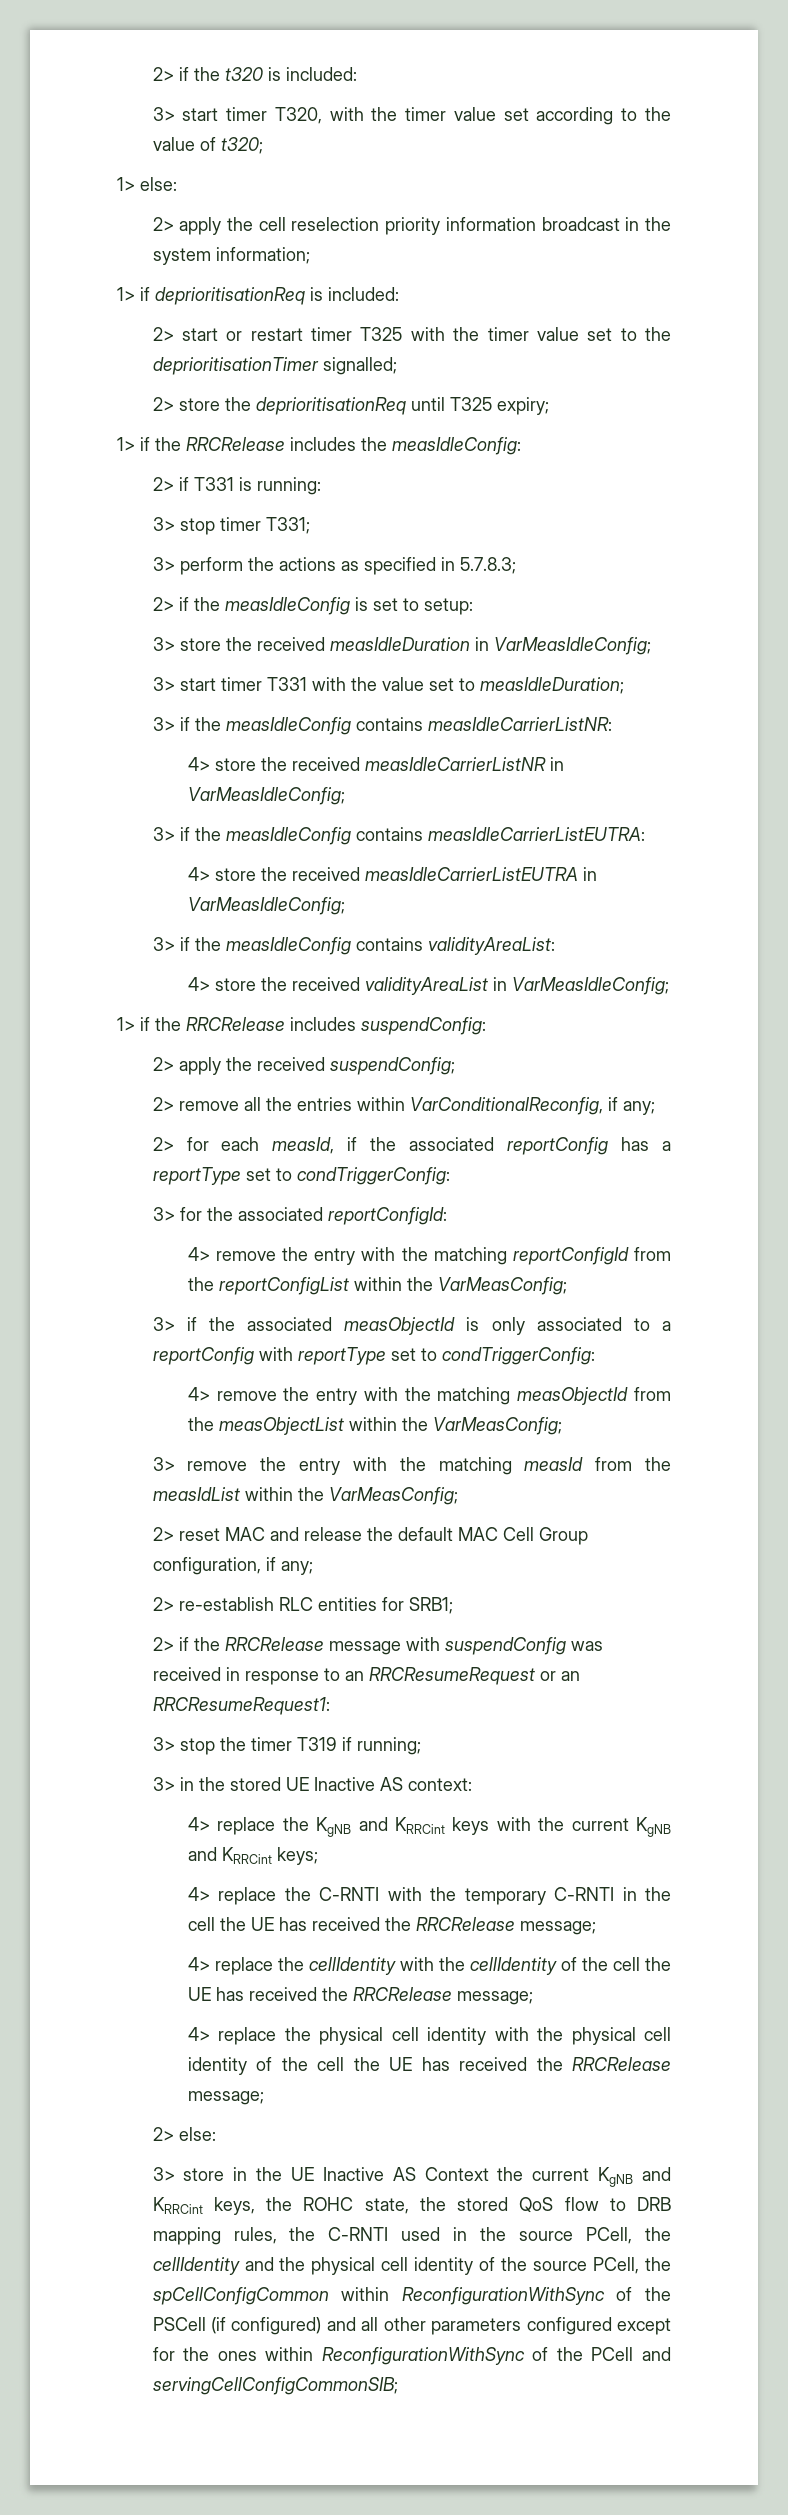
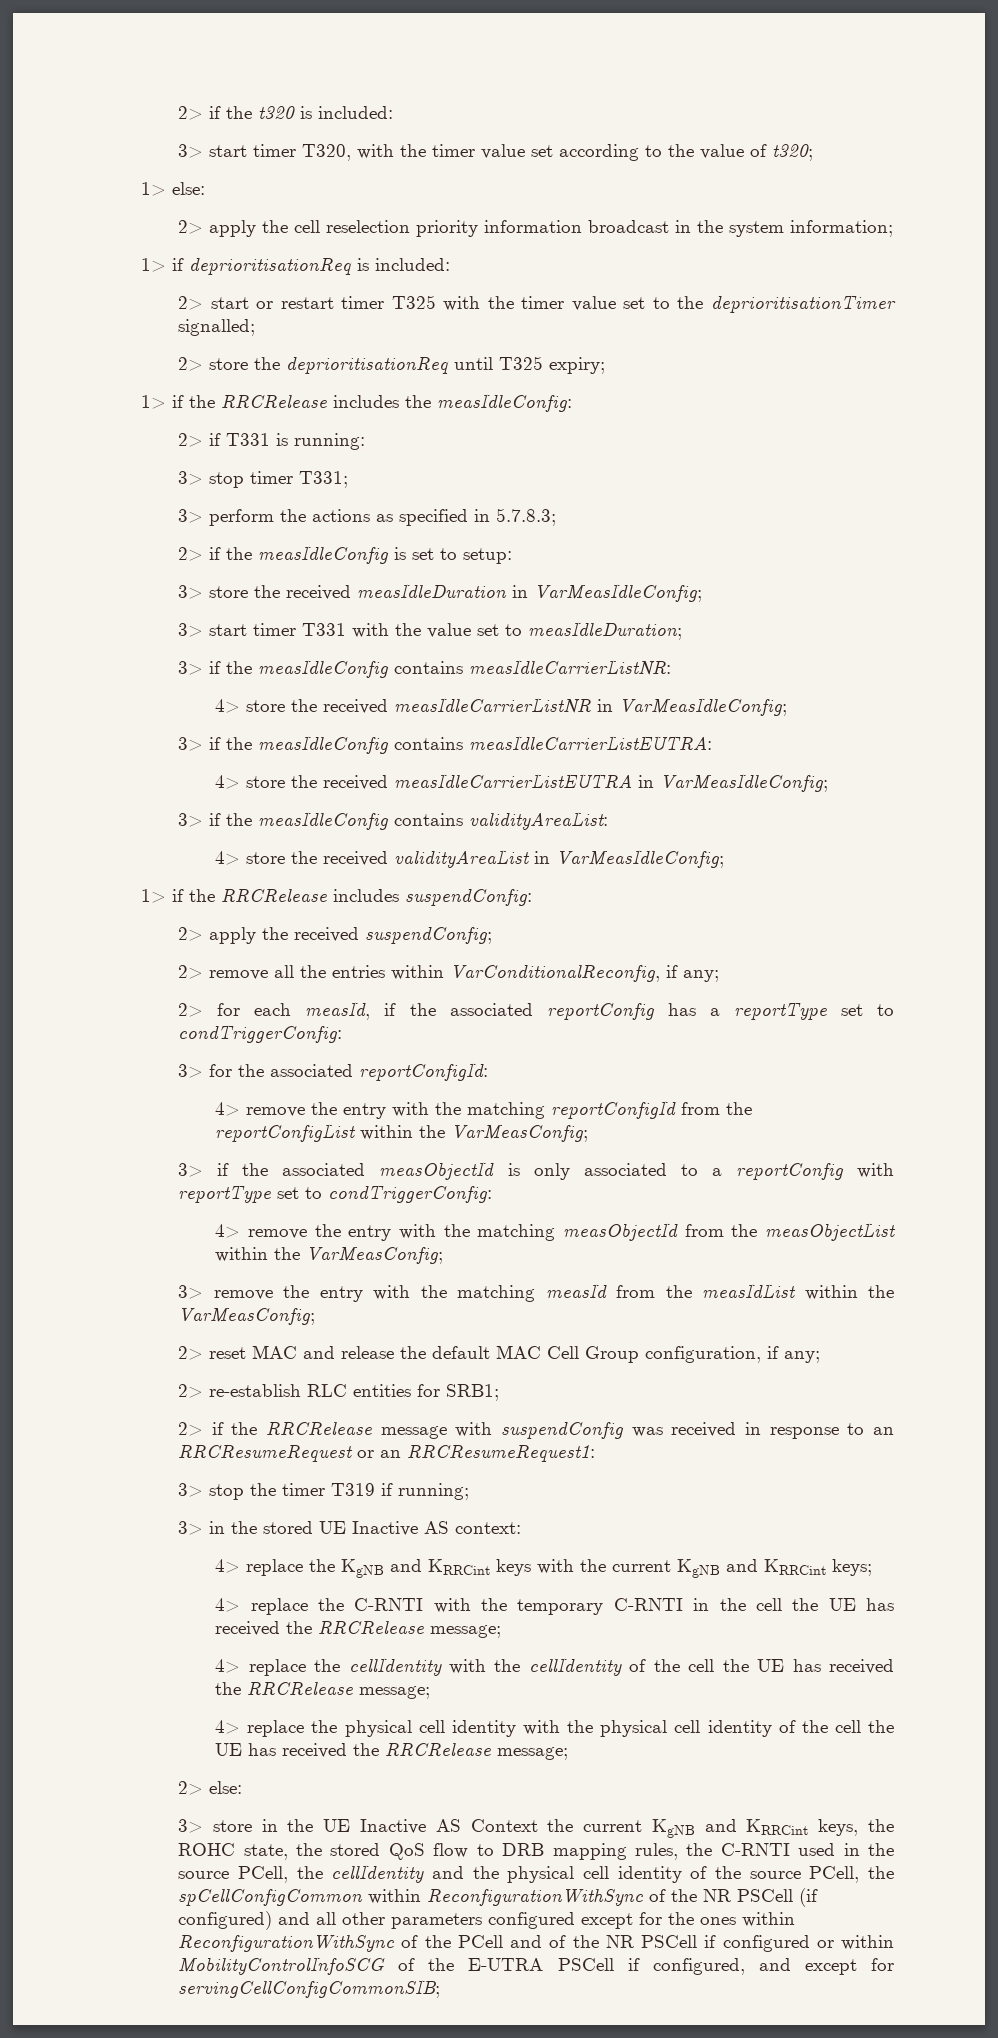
- 3> store in the UE Inactive AS Context the current KgNB and KRRCint keys, the ROHC state, the stored QoS flow to DRB mapping rules, the C-RNTI used in the source PCell, the cellIdentity and the physical cell identity of the source PCell, the spCellConfigCommon within ReconfigurationWithSync of the PSCell (if configured) and all other parameters configured except for the ones within ReconfigurationWithSync of the PCell and servingCellConfigCommonSIB;
+ 3> store in the UE Inactive AS Context the current KgNB and KRRCint keys, the ROHC state, the stored QoS flow to DRB mapping rules, the C-RNTI used in the source PCell, the cellIdentity and the physical cell identity of the source PCell, the spCellConfigCommon within ReconfigurationWithSync of the NR PSCell (if configured) and all other parameters configured except for the ones within ReconfigurationWithSync of the PCell and of the NR PSCell if configured or within MobilityControlInfoSCG of the E-UTRA PSCell if configured, and except for servingCellConfigCommonSIB;

